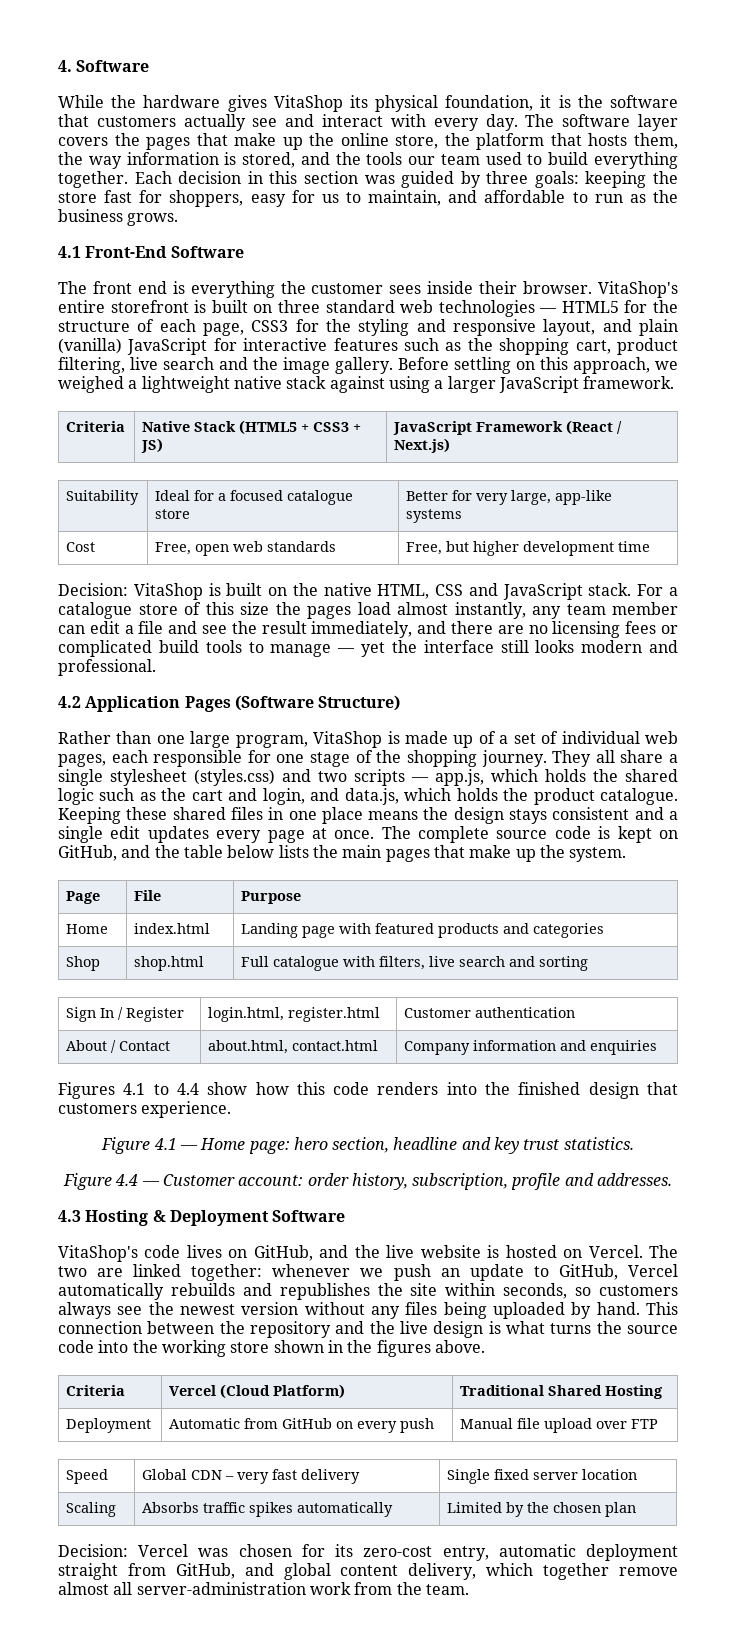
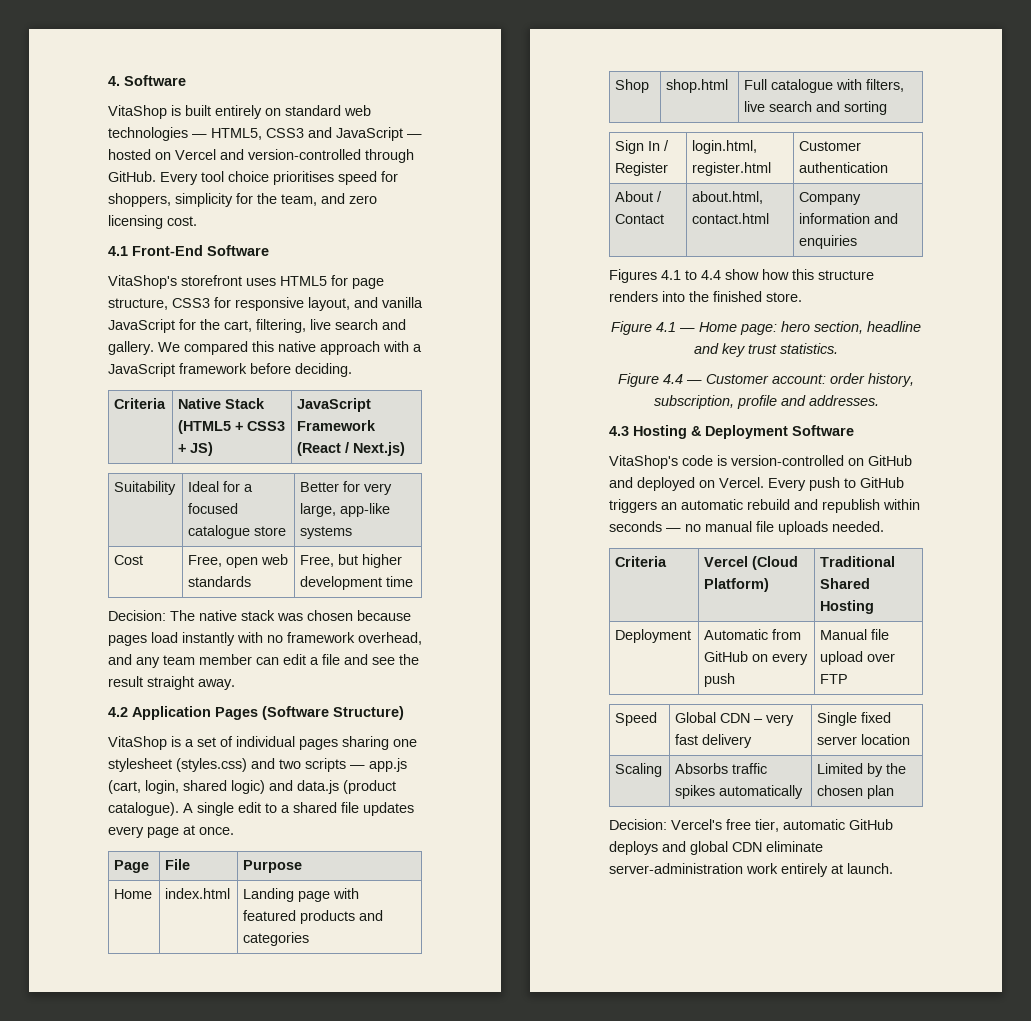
- While the hardware gives VitaShop its physical foundation, it is the software that customers actually see and interact with every day. The software layer covers the pages that make up the online store, the platform that hosts them, the way information is stored, and the tools our team used to build everything together. Each decision in this section was guided by three goals: keeping the store fast for shoppers, easy for us to maintain, and affordable to run as the business grows.
+ VitaShop is built entirely on standard web technologies — HTML5, CSS3 and JavaScript — hosted on Vercel and version-controlled through GitHub. Every tool choice prioritises speed for shoppers, simplicity for the team, and zero licensing cost.
  4.1 Front-End Software
- The front end is everything the customer sees inside their browser. VitaShop's entire storefront is built on three standard web technologies — HTML5 for the structure of each page, CSS3 for the styling and responsive layout, and plain (vanilla) JavaScript for interactive features such as the shopping cart, product filtering, live search and the image gallery. Before settling on this approach, we weighed a lightweight native stack against using a larger JavaScript framework.
+ VitaShop's storefront uses HTML5 for page structure, CSS3 for responsive layout, and vanilla JavaScript for the cart, filtering, live search and gallery. We compared this native approach with a JavaScript framework before deciding.
- Decision: VitaShop is built on the native HTML, CSS and JavaScript stack. For a catalogue store of this size the pages load almost instantly, any team member can edit a file and see the result immediately, and there are no licensing fees or complicated build tools to manage — yet the interface still looks modern and professional.
+ Decision: The native stack was chosen because pages load instantly with no framework overhead, and any team member can edit a file and see the result straight away.
- Rather than one large program, VitaShop is made up of a set of individual web pages, each responsible for one stage of the shopping journey. They all share a single stylesheet (styles.css) and two scripts — app.js, which holds the shared logic such as the cart and login, and data.js, which holds the product catalogue. Keeping these shared files in one place means the design stays consistent and a single edit updates every page at once. The complete source code is kept on GitHub, and the table below lists the main pages that make up the system.
+ VitaShop is a set of individual pages sharing one stylesheet (styles.css) and two scripts — app.js (cart, login, shared logic) and data.js (product catalogue). A single edit to a shared file updates every page at once.
- Figures 4.1 to 4.4 show how this code renders into the finished design that customers experience.
+ Figures 4.1 to 4.4 show how this structure renders into the finished store.
- VitaShop's code lives on GitHub, and the live website is hosted on Vercel. The two are linked together: whenever we push an update to GitHub, Vercel automatically rebuilds and republishes the site within seconds, so customers always see the newest version without any files being uploaded by hand. This connection between the repository and the live design is what turns the source code into the working store shown in the figures above.
+ VitaShop's code is version-controlled on GitHub and deployed on Vercel. Every push to GitHub triggers an automatic rebuild and republish within seconds — no manual file uploads needed.
- Decision: Vercel was chosen for its zero-cost entry, automatic deployment straight from GitHub, and global content delivery, which together remove almost all server-administration work from the team.
+ Decision: Vercel's free tier, automatic GitHub deploys and global CDN eliminate server-administration work entirely at launch.

